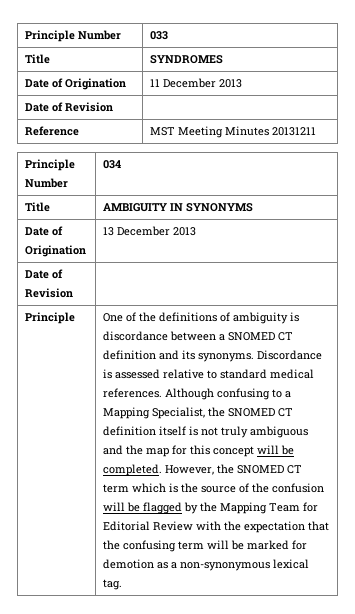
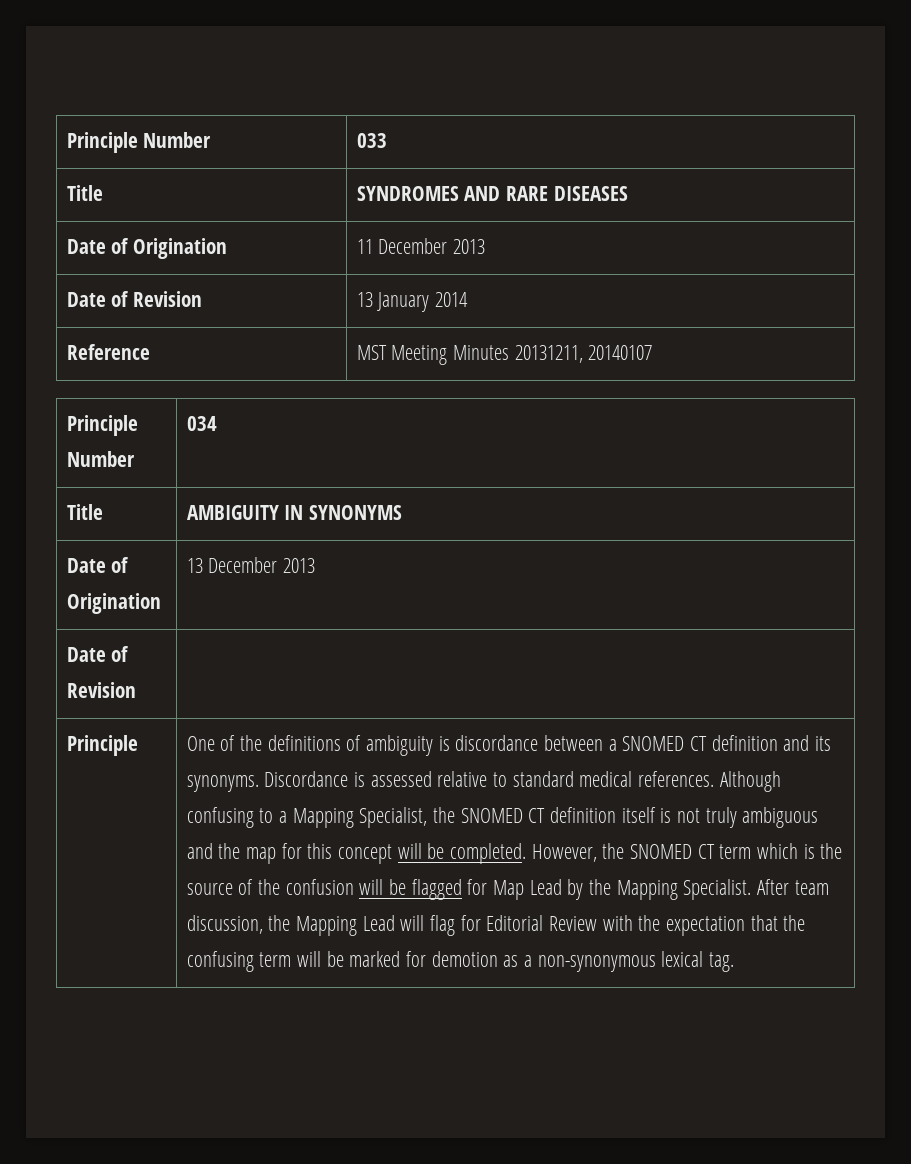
- Title | SYNDROMES
+ Title | SYNDROMES AND RARE DISEASES
  Date of Origination | 11 December 2013
- Date of Revision |
+ Date of Revision | 13 January 2014
- Reference | MST Meeting Minutes 20131211
+ Reference | MST Meeting Minutes 20131211, 20140107
- However, the SNOMED CT term which is the source of the confusion will be flagged by the Mapping Team for Editorial Review with the expectation that the confusing term will be marked for demotion as a non-synonymous lexical tag.
+ However, the SNOMED CT term which is the source of the confusion will be flagged for Map Lead by the Mapping Specialist. After team discussion, the Mapping Lead will flag for Editorial Review with the expectation that the confusing term will be marked for demotion as a non-synonymous lexical tag.

